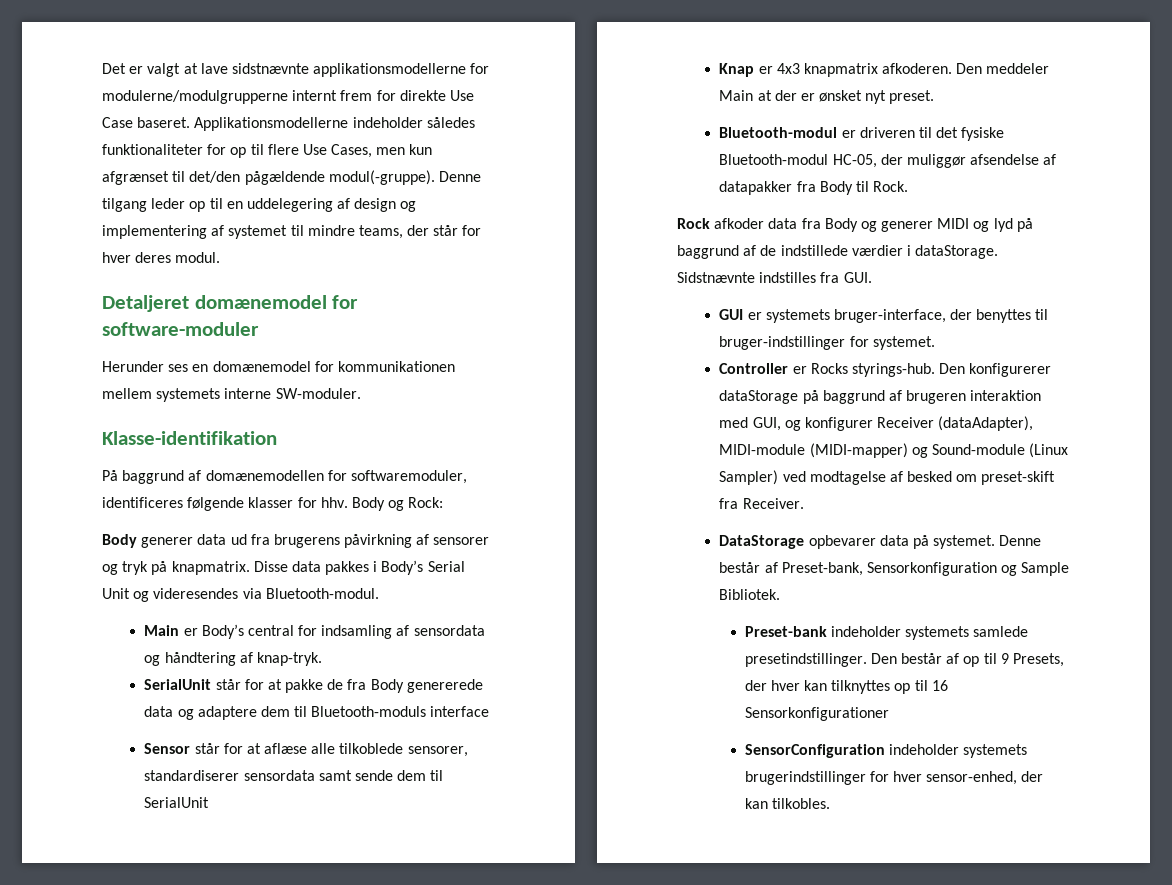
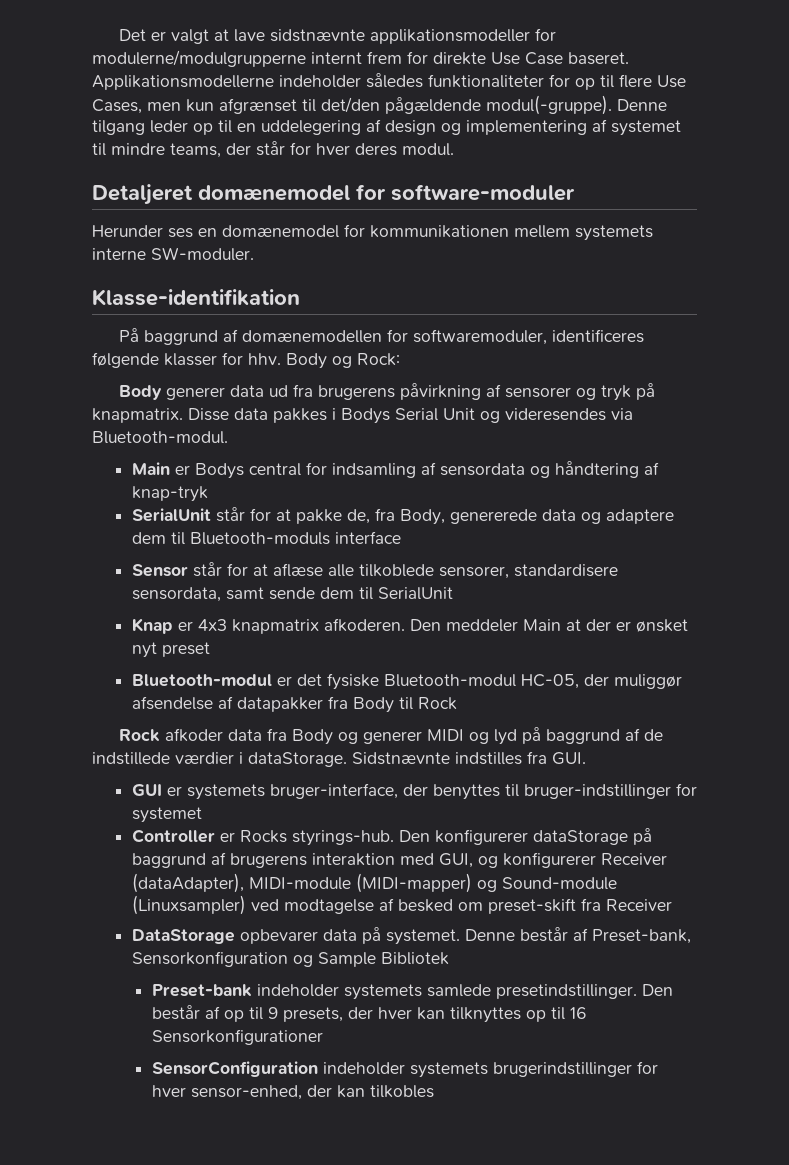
- Det er valgt at lave sidstnævnte applikationsmodellerne for modulerne/modulgrupperne internt frem for direkte Use Case baseret.
+ Det er valgt at lave sidstnævnte applikationsmodeller for modulerne/modulgrupperne internt frem for direkte Use Case baseret.
- Disse data pakkes i Body’s Serial Unit og videresendes via Bluetooth-modul.
+ Disse data pakkes i Bodys Serial Unit og videresendes via Bluetooth-modul.
- Main er Body’s central for indsamling af sensordata og håndtering af knap-tryk.
+ Main er Bodys central for indsamling af sensordata og håndtering af knap-tryk
- SerialUnit står for at pakke de fra Body genererede data og adaptere dem til Bluetooth-moduls interface
+ SerialUnit står for at pakke de, fra Body, genererede data og adaptere dem til Bluetooth-moduls interface
- Sensor står for at aflæse alle tilkoblede sensorer, standardiserer sensordata samt sende dem til SerialUnit
+ Sensor står for at aflæse alle tilkoblede sensorer, standardisere sensordata, samt sende dem til SerialUnit
- Den meddeler Main at der er ønsket nyt preset.
+ Den meddeler Main at der er ønsket nyt preset
- Bluetooth-modul er driveren til det fysiske Bluetooth-modul HC-05, der muliggør afsendelse af datapakker fra Body til Rock.
+ Bluetooth-modul er det fysiske Bluetooth-modul HC-05, der muliggør afsendelse af datapakker fra Body til Rock
- GUI er systemets bruger-interface, der benyttes til bruger-indstillinger for systemet.
+ GUI er systemets bruger-interface, der benyttes til bruger-indstillinger for systemet
- Den konfigurerer dataStorage på baggrund af brugeren interaktion med GUI, og konfigurer Receiver (dataAdapter), MIDI-module (MIDI-mapper) og Sound-module (Linux Sampler) ved modtagelse af besked om preset-skift fra Receiver.
+ Den konfigurerer dataStorage på baggrund af brugerens interaktion med GUI, og konfigurerer Receiver (dataAdapter), MIDI-module (MIDI-mapper) og Sound-module (Linuxsampler) ved modtagelse af besked om preset-skift fra Receiver
- Denne består af Preset-bank, Sensorkonfiguration og Sample Bibliotek.
+ Denne består af Preset-bank, Sensorkonfiguration og Sample Bibliotek
- Den består af op til 9 Presets, der hver kan tilknyttes op til 16 Sensorkonfigurationer
+ Den består af op til 9 presets, der hver kan tilknyttes op til 16 Sensorkonfigurationer
- SensorConfiguration indeholder systemets brugerindstillinger for hver sensor-enhed, der kan tilkobles.
+ SensorConfiguration indeholder systemets brugerindstillinger for hver sensor-enhed, der kan tilkobles

